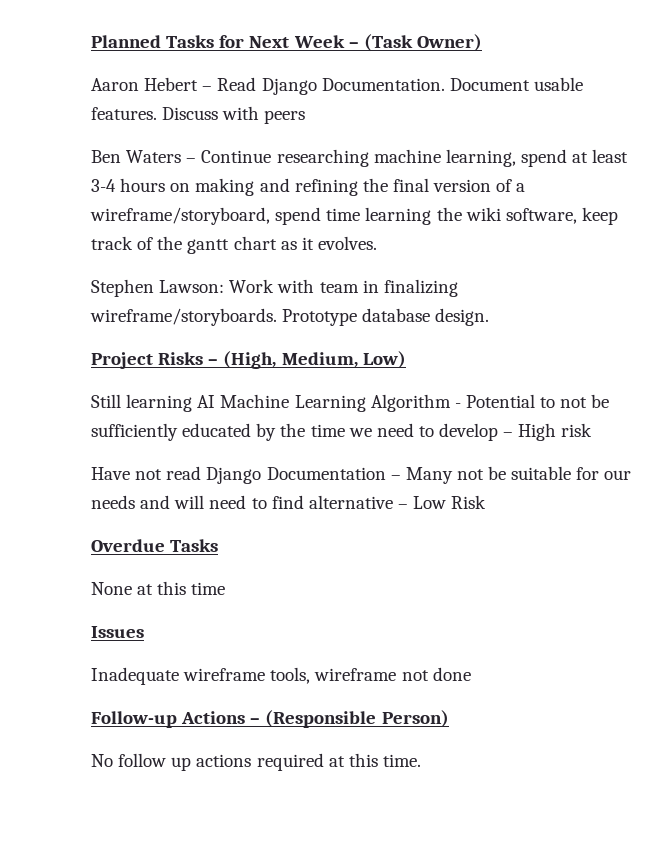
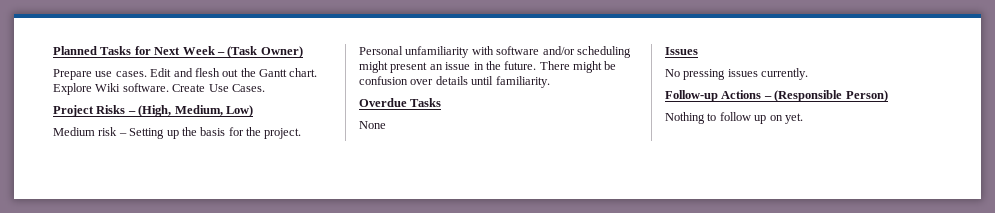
- Aaron Hebert – Read Django Documentation. Document usable features. Discuss with peers
- Ben Waters – Continue researching machine learning, spend at least 3-4 hours on making and refining the final version of a wireframe/storyboard, spend time learning the wiki software, keep track of the gantt chart as it evolves.
- Stephen Lawson: Work with team in finalizing wireframe/storyboards. Prototype database design.
+ Prepare use cases. Edit and flesh out the Gantt chart. Explore Wiki software. Create Use Cases.
- Still learning AI Machine Learning Algorithm - Potential to not be sufficiently educated by the time we need to develop – High risk
- Have not read Django Documentation – Many not be suitable for our needs and will need to find alternative – Low Risk
+ Medium risk – Setting up the basis for the project. Personal unfamiliarity with software and/or scheduling might present an issue in the future. There might be confusion over details until familiarity.
  Overdue Tasks
- None at this time
+ None
  Issues
- Inadequate wireframe tools, wireframe not done
+ No pressing issues currently.
- No follow up actions required at this time.
+ Nothing to follow up on yet.

